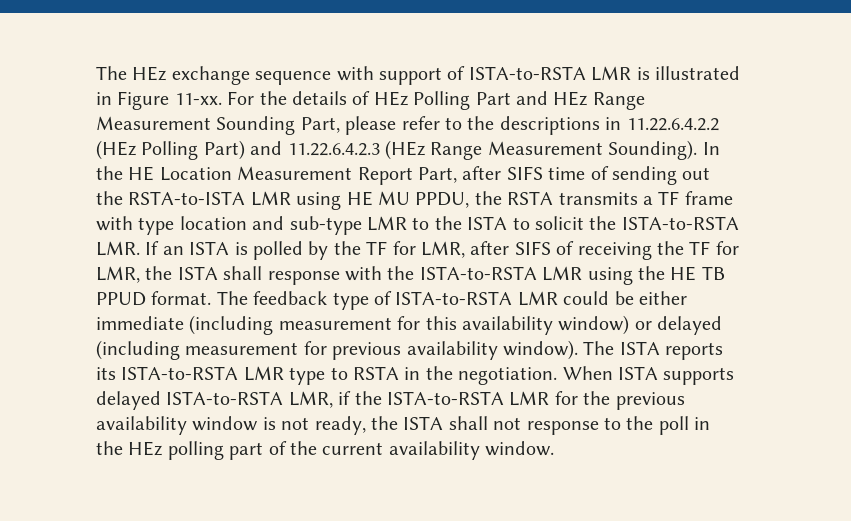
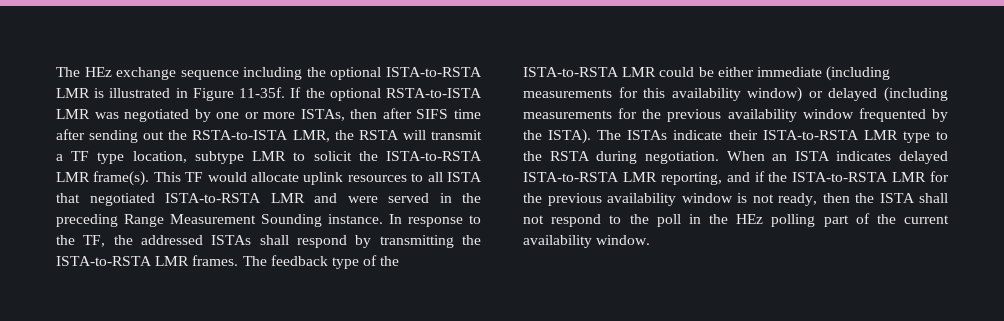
- The HEz exchange sequence with support of ISTA-to-RSTA LMR is illustrated in Figure 11-xx. For the details of HEz Polling Part and HEz Range Measurement Sounding Part, please refer to the descriptions in 11.22.6.4.2.2 (HEz Polling Part) and 11.22.6.4.2.3 (HEz Range Measurement Sounding). In the HE Location Measurement Report Part, after SIFS time of sending out the RSTA-to-ISTA LMR using HE MU PPDU, the RSTA transmits a TF frame with type location and sub-type LMR to the ISTA to solicit the ISTA-to-RSTA LMR. If an ISTA is polled by the TF for LMR, after SIFS of receiving the TF for LMR, the ISTA shall response with the ISTA-to-RSTA LMR using the HE TB PPUD format.
+ The HEz exchange sequence including the optional ISTA-to-RSTA LMR is illustrated in Figure 11-35f. If the optional RSTA-to-ISTA LMR was negotiated by one or more ISTAs, then after SIFS time after sending out the RSTA-to-ISTA LMR, the RSTA will transmit a TF type location, subtype LMR to solicit the ISTA-to-RSTA LMR frame(s). This TF would allocate uplink resources to all ISTA that negotiated ISTA-to-RSTA LMR and were served in the preceding Range Measurement Sounding instance. In response to the TF, the addressed ISTAs shall respond by transmitting the ISTA-to-RSTA LMR frames.
- The feedback type of ISTA-to-RSTA LMR could be either immediate (including measurement for this availability window) or delayed (including measurement for previous availability window). The ISTA reports its ISTA-to-RSTA LMR type to RSTA in the negotiation. When ISTA supports delayed ISTA-to-RSTA LMR, if the ISTA-to-RSTA LMR for the previous availability window is not ready, the ISTA shall not response to the poll in the HEz polling part of the current availability window.
+ The feedback type of the ISTA-to-RSTA LMR could be either immediate (including measurements for this availability window) or delayed (including measurements for the previous availability window frequented by the ISTA). The ISTAs indicate their ISTA-to-RSTA LMR type to the RSTA during negotiation. When an ISTA indicates delayed ISTA-to-RSTA LMR reporting, and if the ISTA-to-RSTA LMR for the previous availability window is not ready, then the ISTA shall not respond to the poll in the HEz polling part of the current availability window.

